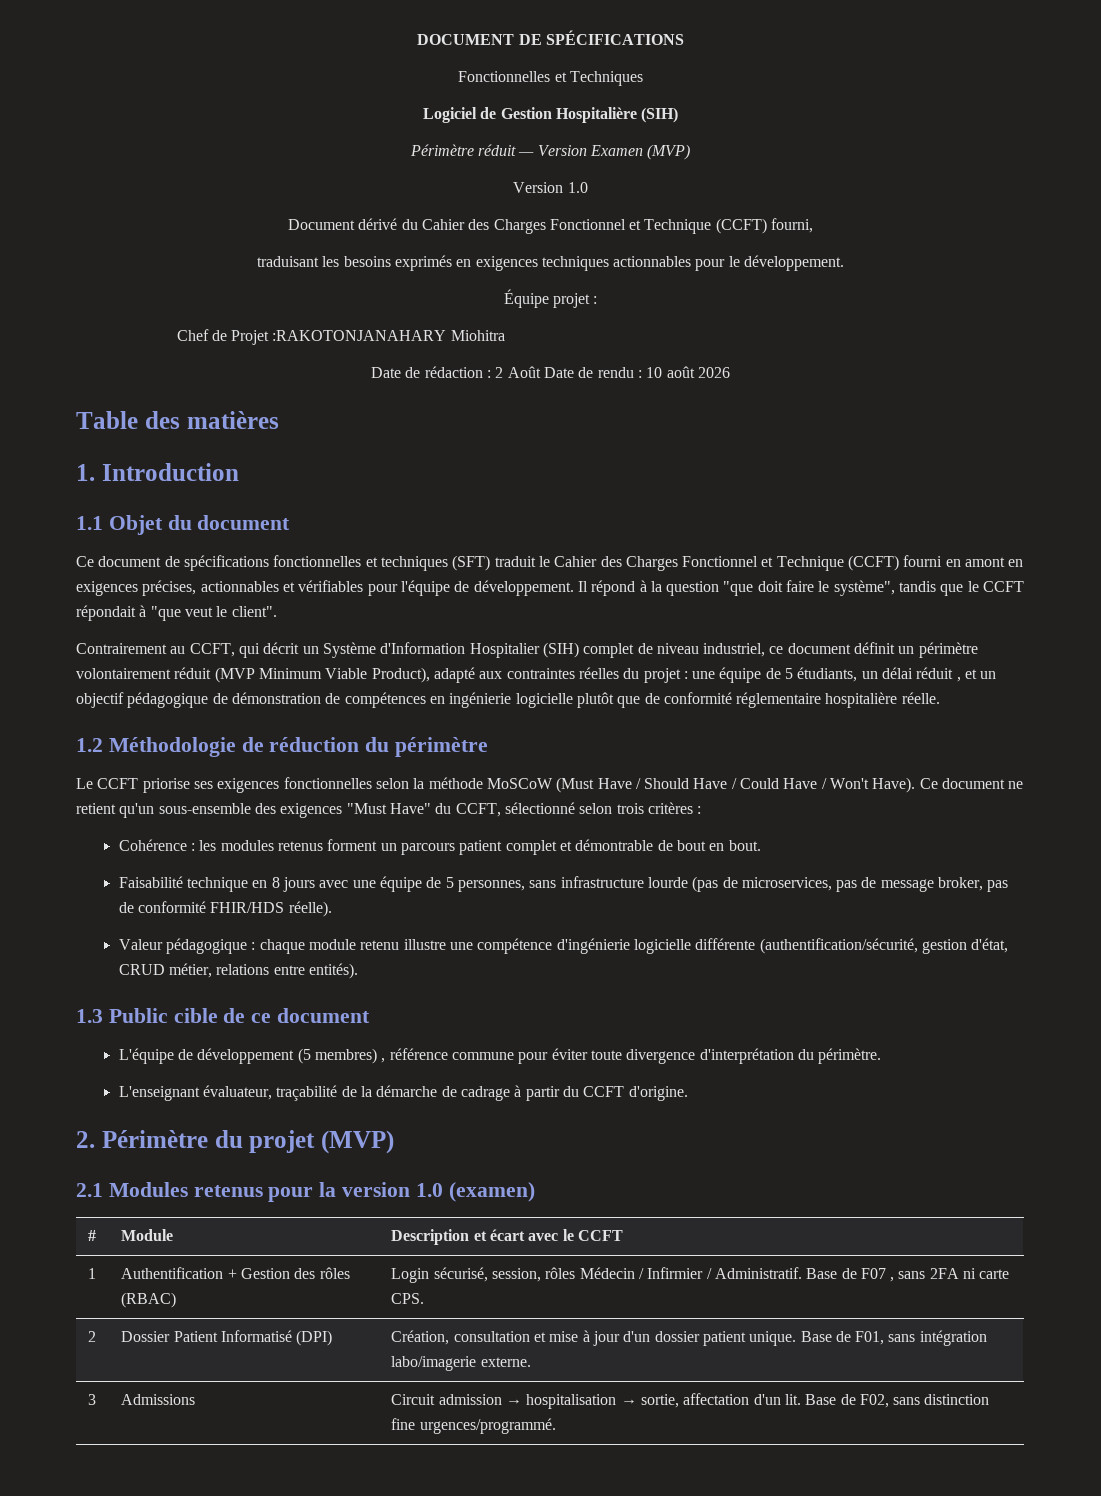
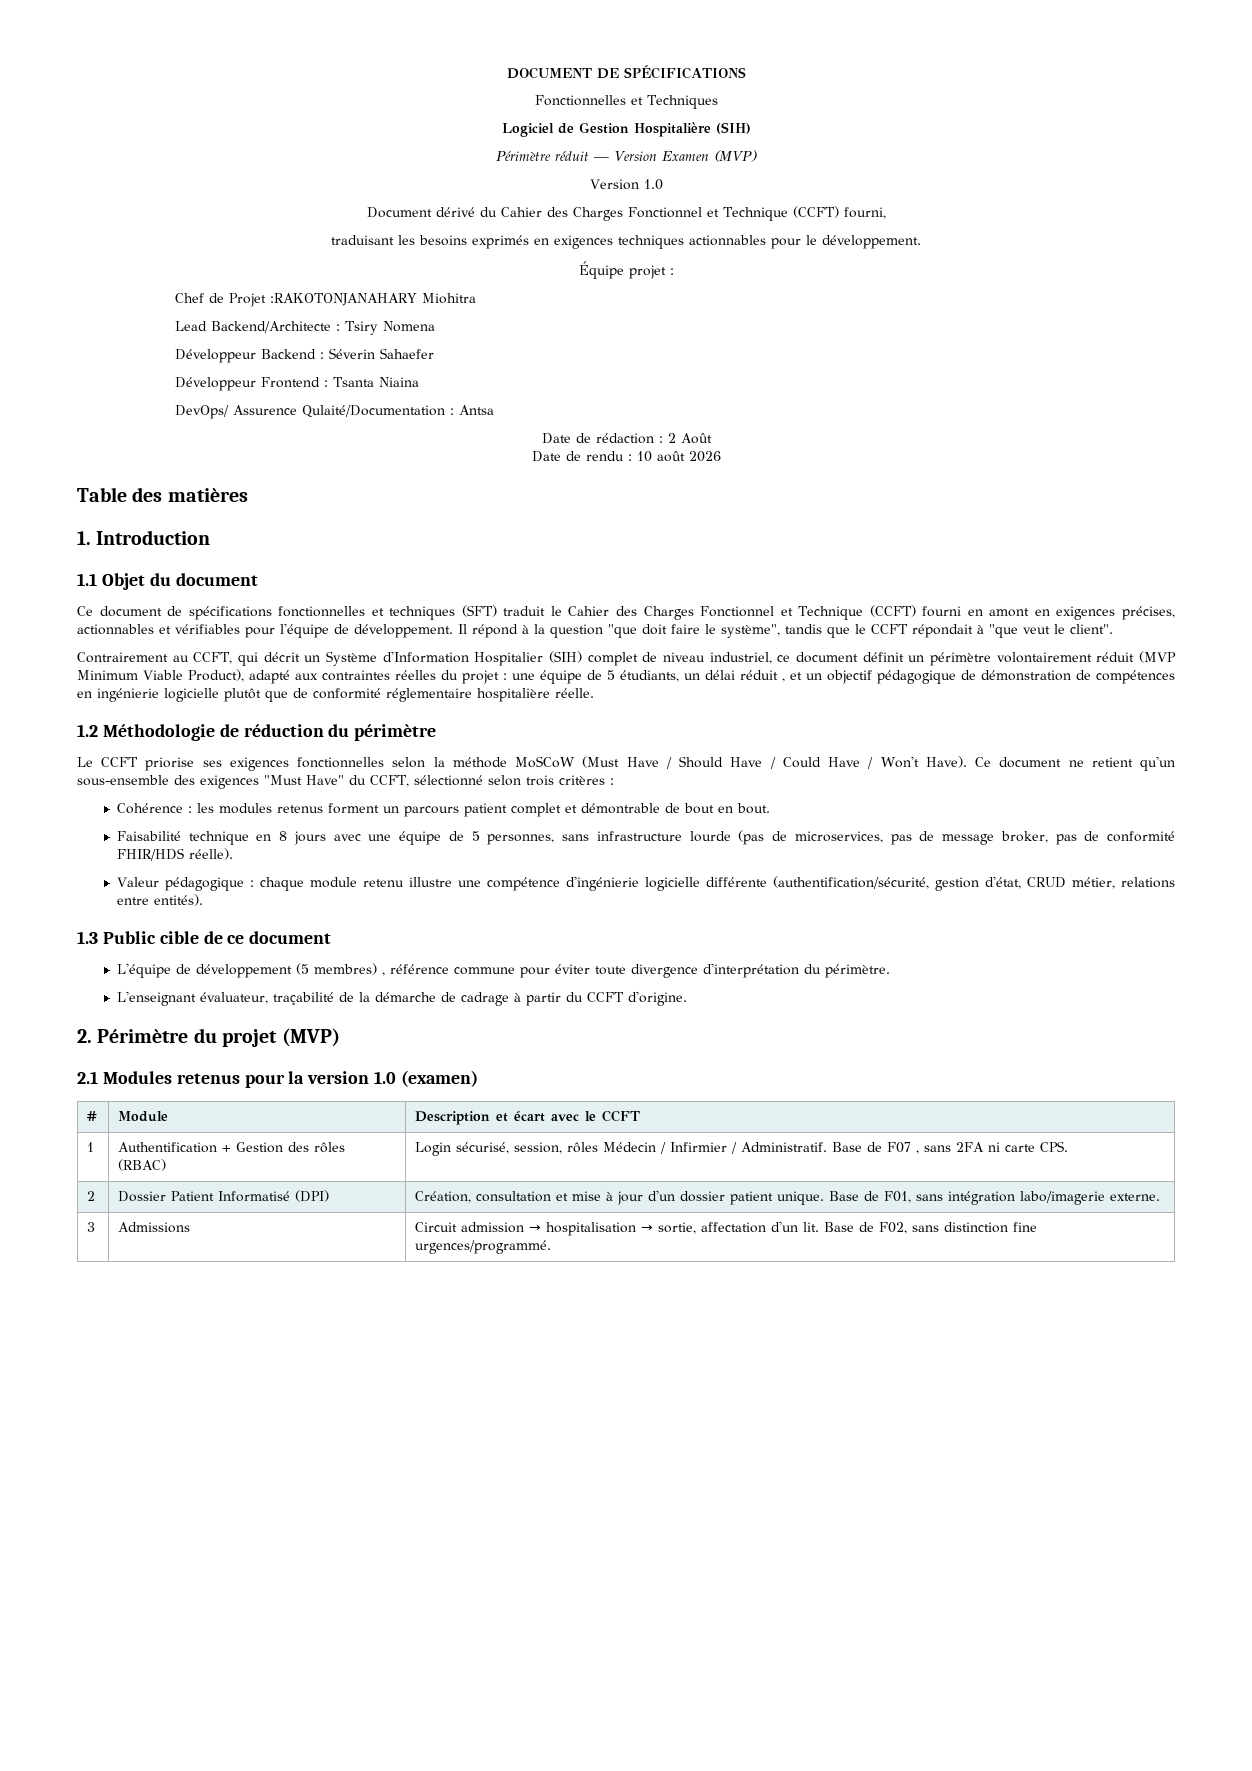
+ Lead Backend/Architecte : Tsiry Nomena
+ Développeur Backend : Séverin Sahaefer
+ Développeur Frontend : Tsanta Niaina
+ DevOps/ Assurence Qulaité/Documentation : Antsa
- Date de rédaction : 2 Août Date de rendu : 10 août 2026
+ Date de rédaction : 2 Août
+ Date de rendu : 10 août 2026

